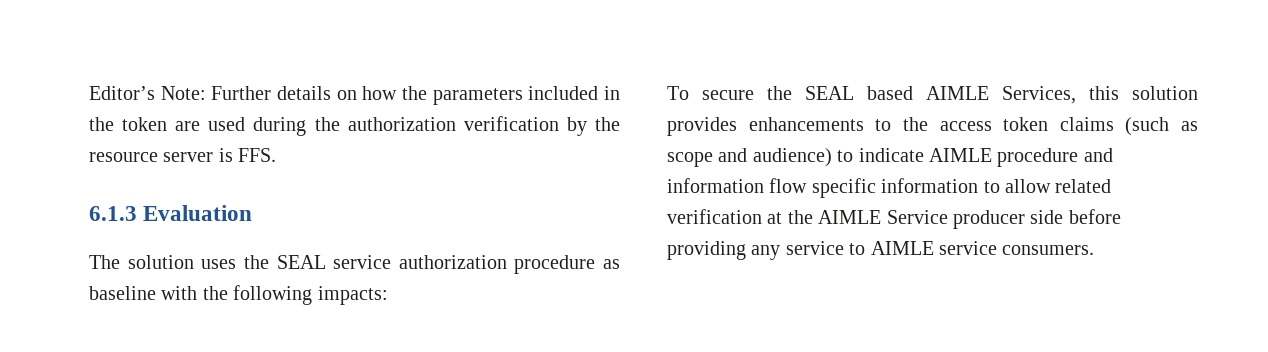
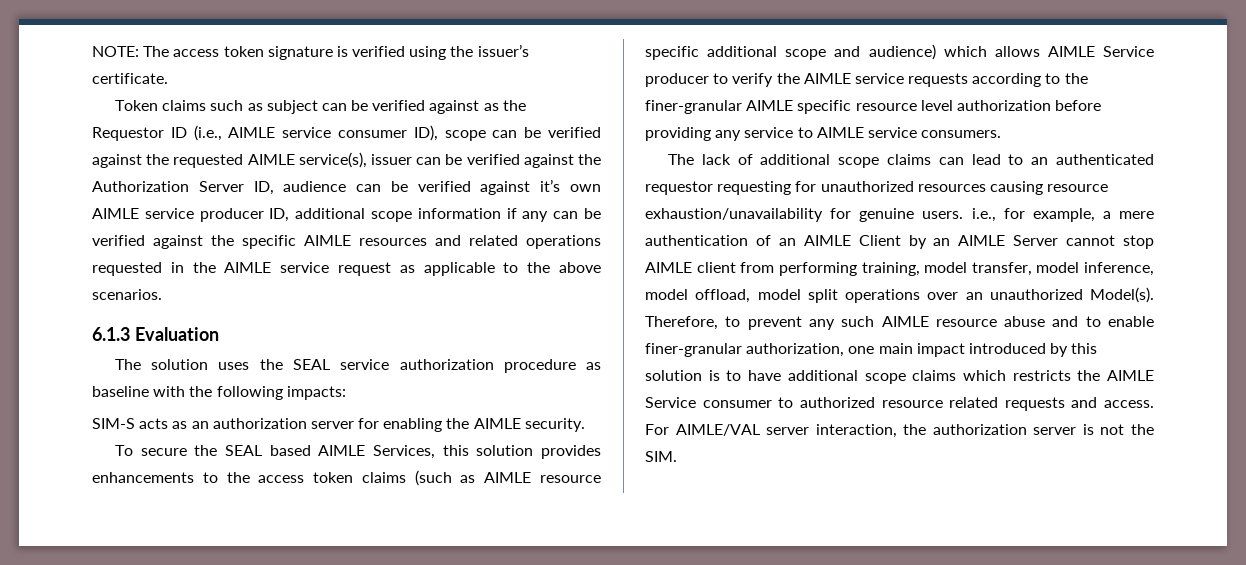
- Editor’s Note: Further details on how the parameters included in the token are used during the authorization verification by the resource server is FFS.
+ NOTE: The access token signature is verified using the issuer’s certificate.
+ Token claims such as subject can be verified against as the Requestor ID (i.e., AIMLE service consumer ID), scope can be verified against the requested AIMLE service(s), issuer can be verified against the Authorization Server ID, audience can be verified against it’s own AIMLE service producer ID, additional scope information if any can be verified against the specific AIMLE resources and related operations requested in the AIMLE service request as applicable to the above scenarios.
+ SIM-S acts as an authorization server for enabling the AIMLE security.
- To secure the SEAL based AIMLE Services, this solution provides enhancements to the access token claims (such as scope and audience) to indicate AIMLE procedure and information flow specific information to allow related verification at the AIMLE Service producer side before providing any service to AIMLE service consumers.
+ To secure the SEAL based AIMLE Services, this solution provides enhancements to the access token claims (such as AIMLE resource specific additional scope and audience) which allows AIMLE Service producer to verify the AIMLE service requests according to the finer-granular AIMLE specific resource level authorization before providing any service to AIMLE service consumers.
+ The lack of additional scope claims can lead to an authenticated requestor requesting for unauthorized resources causing resource exhaustion/unavailability for genuine users. i.e., for example, a mere authentication of an AIMLE Client by an AIMLE Server cannot stop AIMLE client from performing training, model transfer, model inference, model offload, model split operations over an unauthorized Model(s). Therefore, to prevent any such AIMLE resource abuse and to enable finer-granular authorization, one main impact introduced by this solution is to have additional scope claims which restricts the AIMLE Service consumer to authorized resource related requests and access. For AIMLE/VAL server interaction, the authorization server is not the SIM.

